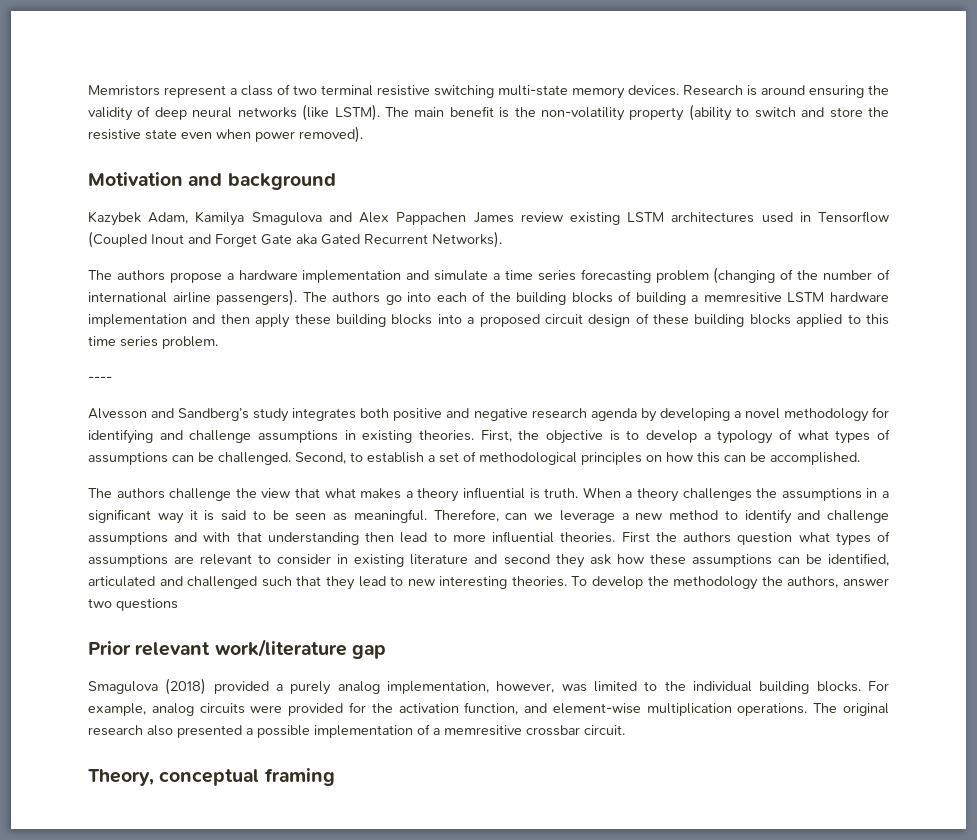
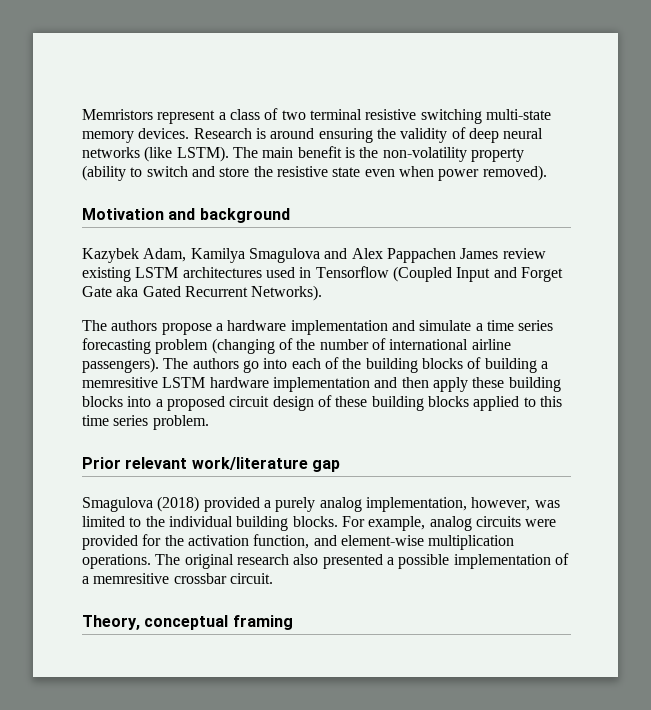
- Kazybek Adam, Kamilya Smagulova and Alex Pappachen James review existing LSTM architectures used in Tensorflow (Coupled Inout and Forget Gate aka Gated Recurrent Networks).
+ Kazybek Adam, Kamilya Smagulova and Alex Pappachen James review existing LSTM architectures used in Tensorflow (Coupled Input and Forget Gate aka Gated Recurrent Networks).
- ----
- Alvesson and Sandberg’s study integrates both positive and negative research agenda by developing a novel methodology for identifying and challenge assumptions in existing theories. First, the objective is to develop a typology of what types of assumptions can be challenged. Second, to establish a set of methodological principles on how this can be accomplished.
- The authors challenge the view that what makes a theory influential is truth. When a theory challenges the assumptions in a significant way it is said to be seen as meaningful. Therefore, can we leverage a new method to identify and challenge assumptions and with that understanding then lead to more influential theories. First the authors question what types of assumptions are relevant to consider in existing literature and second they ask how these assumptions can be identified, articulated and challenged such that they lead to new interesting theories. To develop the methodology the authors, answer two questions

